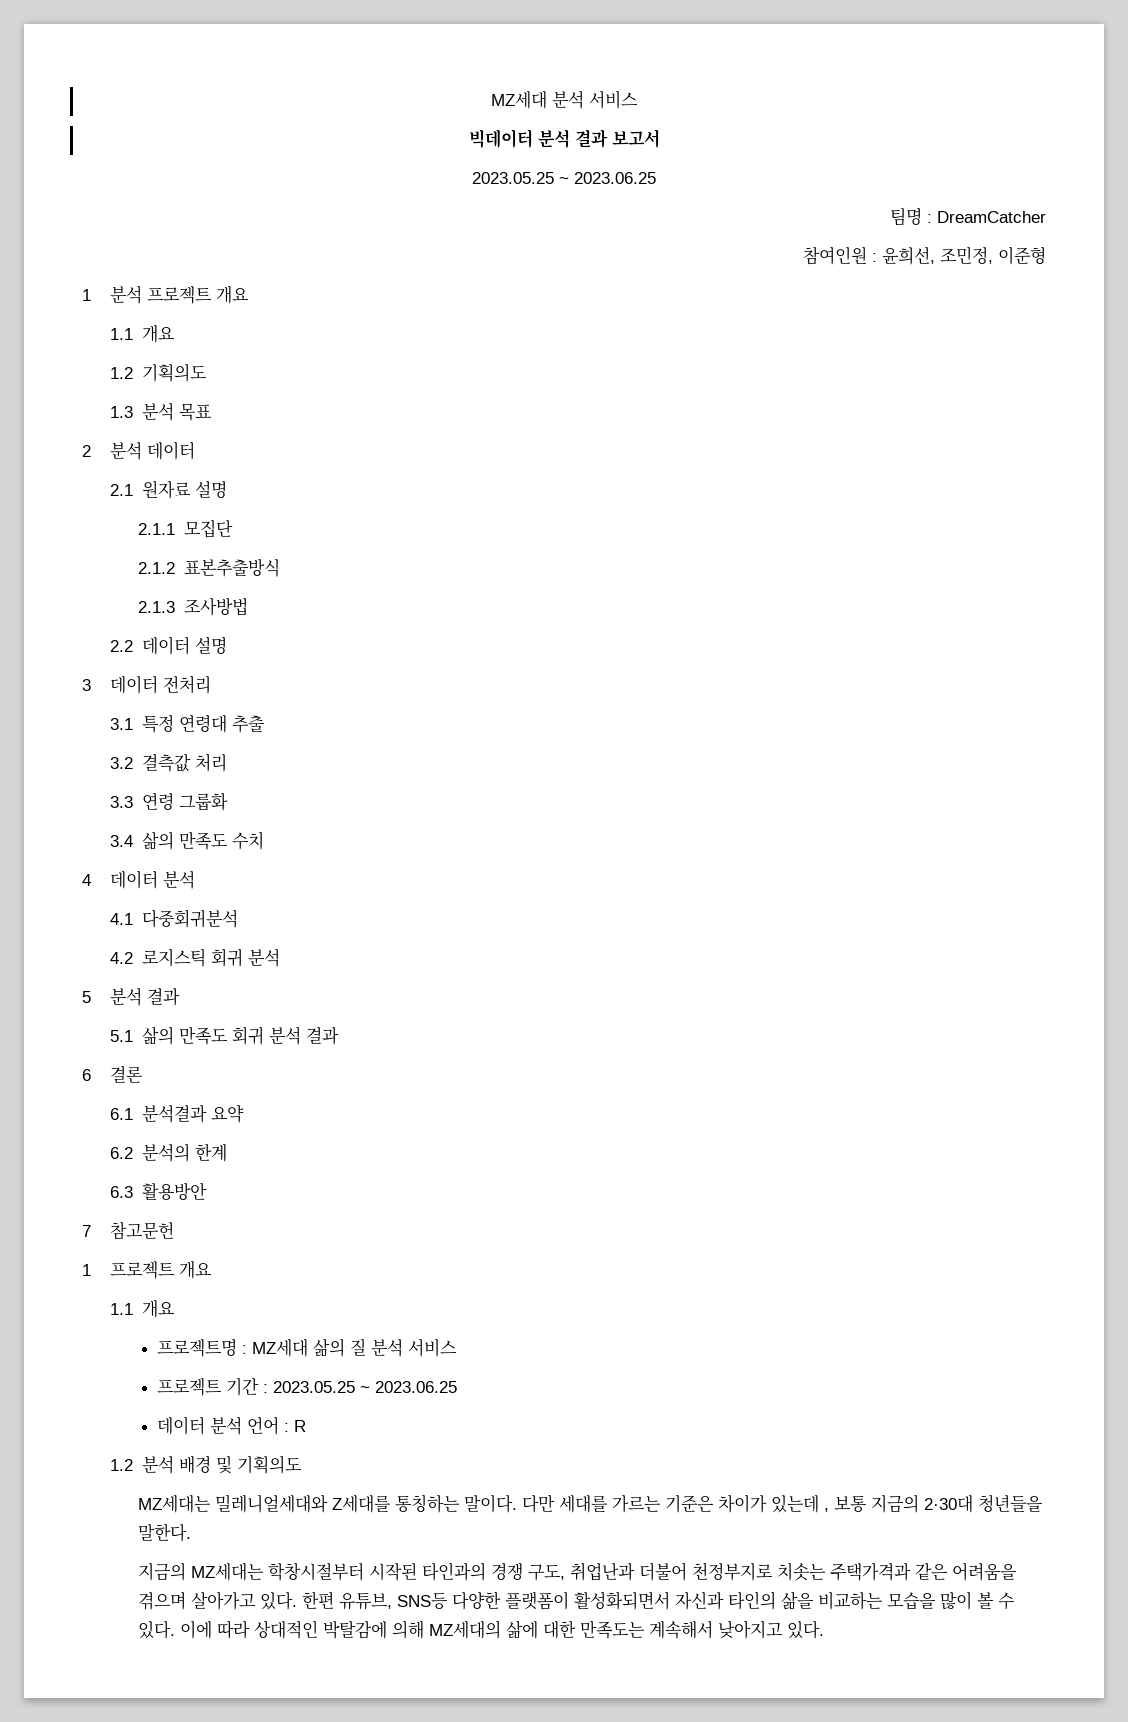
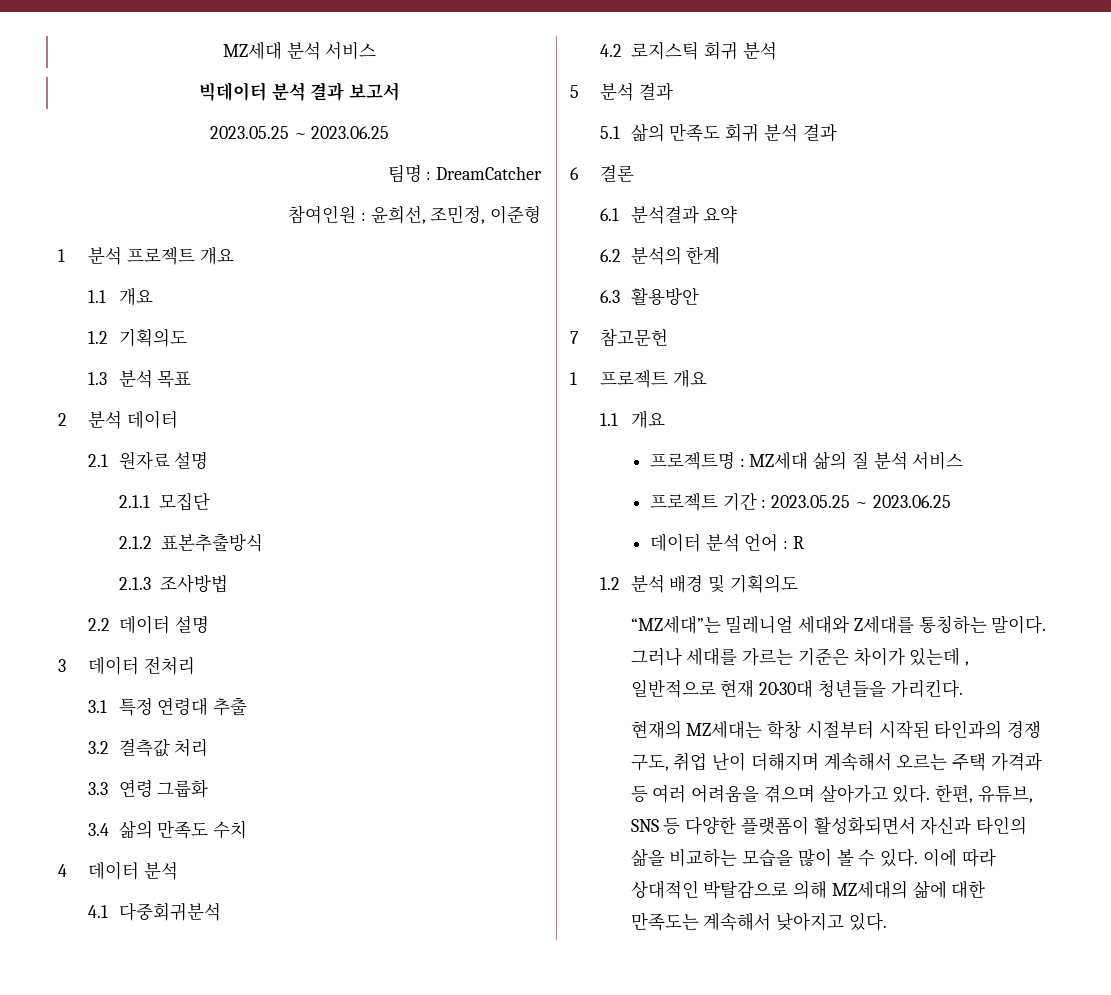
- MZ세대는 밀레니얼세대와 Z세대를 통칭하는 말이다.
+ “MZ세대”는 밀레니얼 세대와 Z세대를 통칭하는 말이다.
- 다만 세대를 가르는 기준은 차이가 있는데 , 보통 지금의 2·30대 청년들을 말한다.
- 지금의 MZ세대는 학창시절부터 시작된 타인과의 경쟁 구도, 취업난과 더불어 천정부지로 치솟는 주택가격과 같은 어려움을 겪으며 살아가고 있다. 한편 유튜브, SNS등 다양한 플랫폼이 활성화되면서 자신과 타인의 삶을 비교하는 모습을 많이 볼 수 있다.
+ 그러나 세대를 가르는 기준은 차이가 있는데 , 일반적으로 현재 20·30대 청년들을 가리킨다.
+ 현재의 MZ세대는 학창 시절부터 시작된 타인과의 경쟁 구도, 취업 난이 더해지며 계속해서 오르는 주택 가격과 등 여러 어려움을 겪으며 살아가고 있다. 한편, 유튜브, SNS 등 다양한 플랫폼이 활성화되면서 자신과 타인의 삶을 비교하는 모습을 많이 볼 수 있다.
- 이에 따라 상대적인 박탈감에 의해 MZ세대의 삶에 대한 만족도는 계속해서 낮아지고 있다.
+ 이에 따라 상대적인 박탈감으로 의해 MZ세대의 삶에 대한 만족도는 계속해서 낮아지고 있다.

